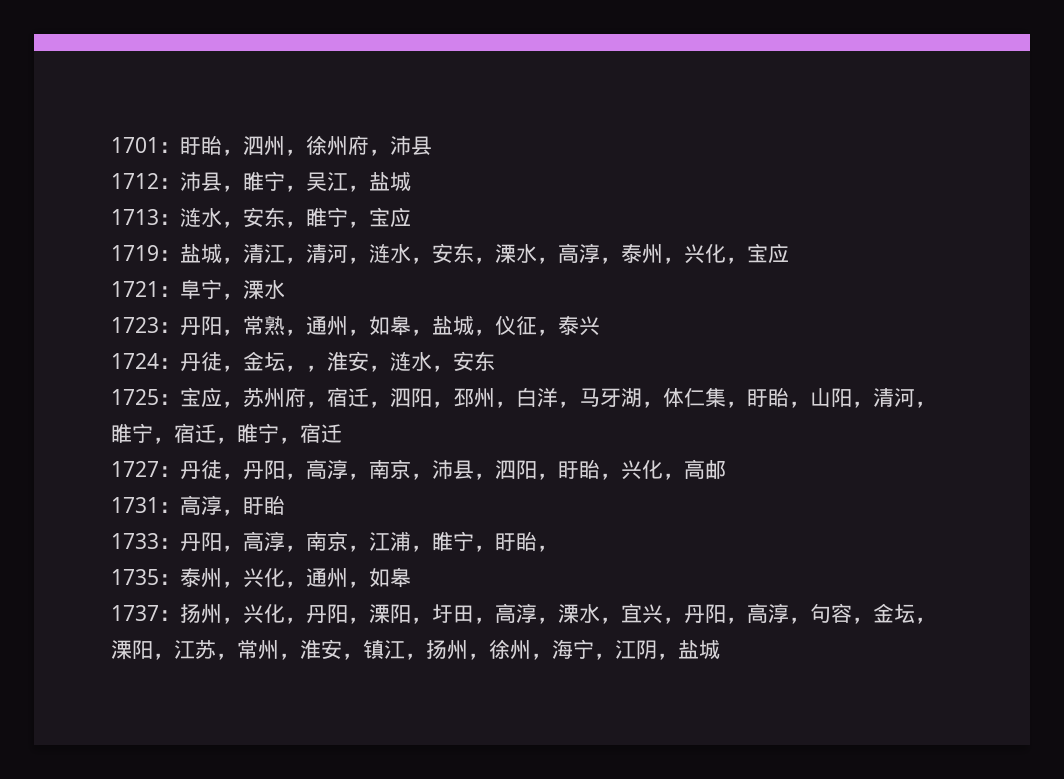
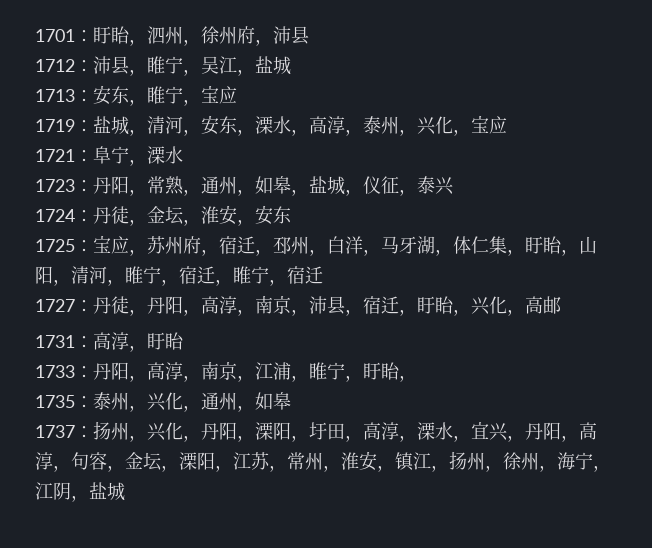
- 1713：涟水，安东，睢宁，宝应
+ 1713：安东，睢宁，宝应
- 1719：盐城，清江，清河，涟水，安东，溧水，高淳，泰州，兴化，宝应
+ 1719：盐城，清河，安东，溧水，高淳，泰州，兴化，宝应
- 1724：丹徒，金坛，，淮安，涟水，安东
+ 1724：丹徒，金坛，淮安，安东
- 1725：宝应，苏州府，宿迁，泗阳，邳州，白洋，马牙湖，体仁集，盱眙，山阳，清河，睢宁，宿迁，睢宁，宿迁
+ 1725：宝应，苏州府，宿迁，邳州，白洋，马牙湖，体仁集，盱眙，山阳，清河，睢宁，宿迁，睢宁，宿迁
- 1727：丹徒，丹阳，高淳，南京，沛县，泗阳，盱眙，兴化，高邮
+ 1727：丹徒，丹阳，高淳，南京，沛县，宿迁，盱眙，兴化，高邮

